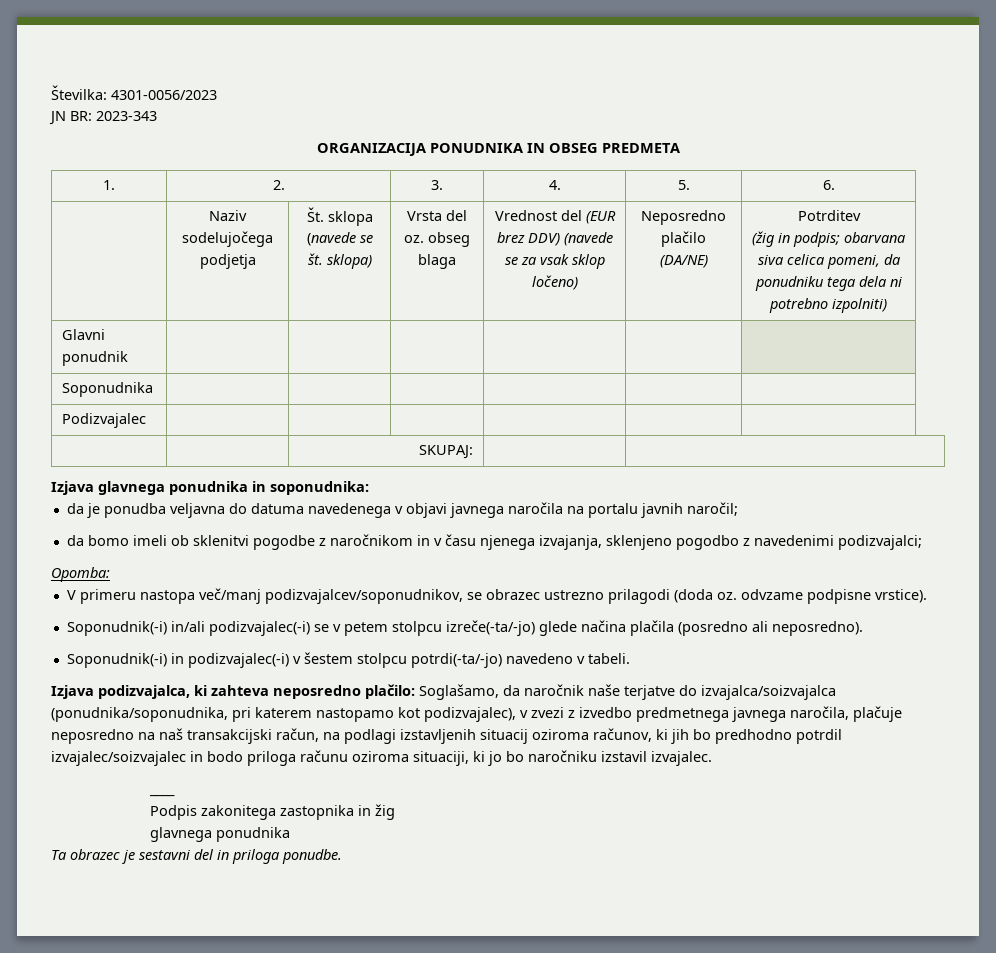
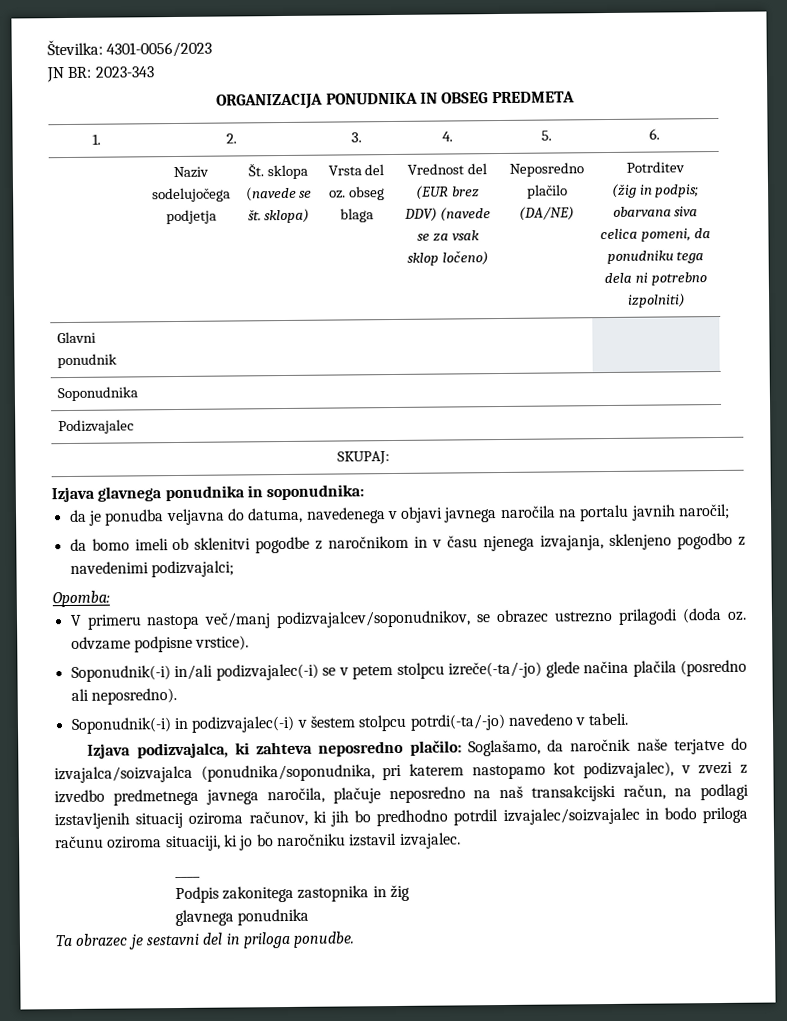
- da je ponudba veljavna do datuma navedenega v objavi javnega naročila na portalu javnih naročil;
+ da je ponudba veljavna do datuma, navedenega v objavi javnega naročila na portalu javnih naročil;

